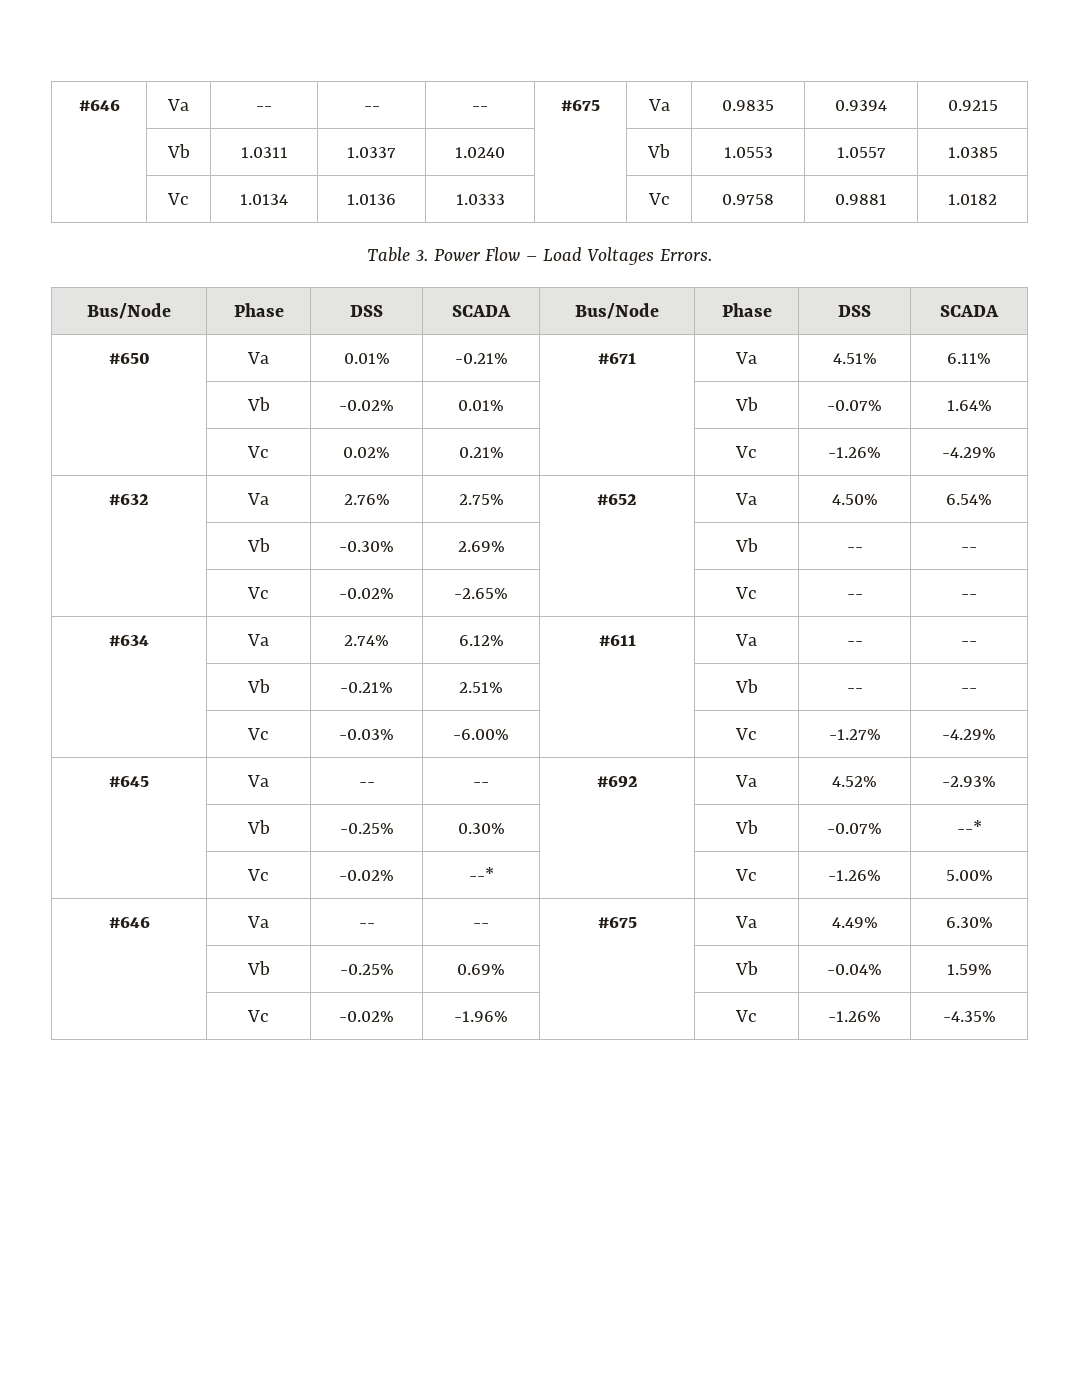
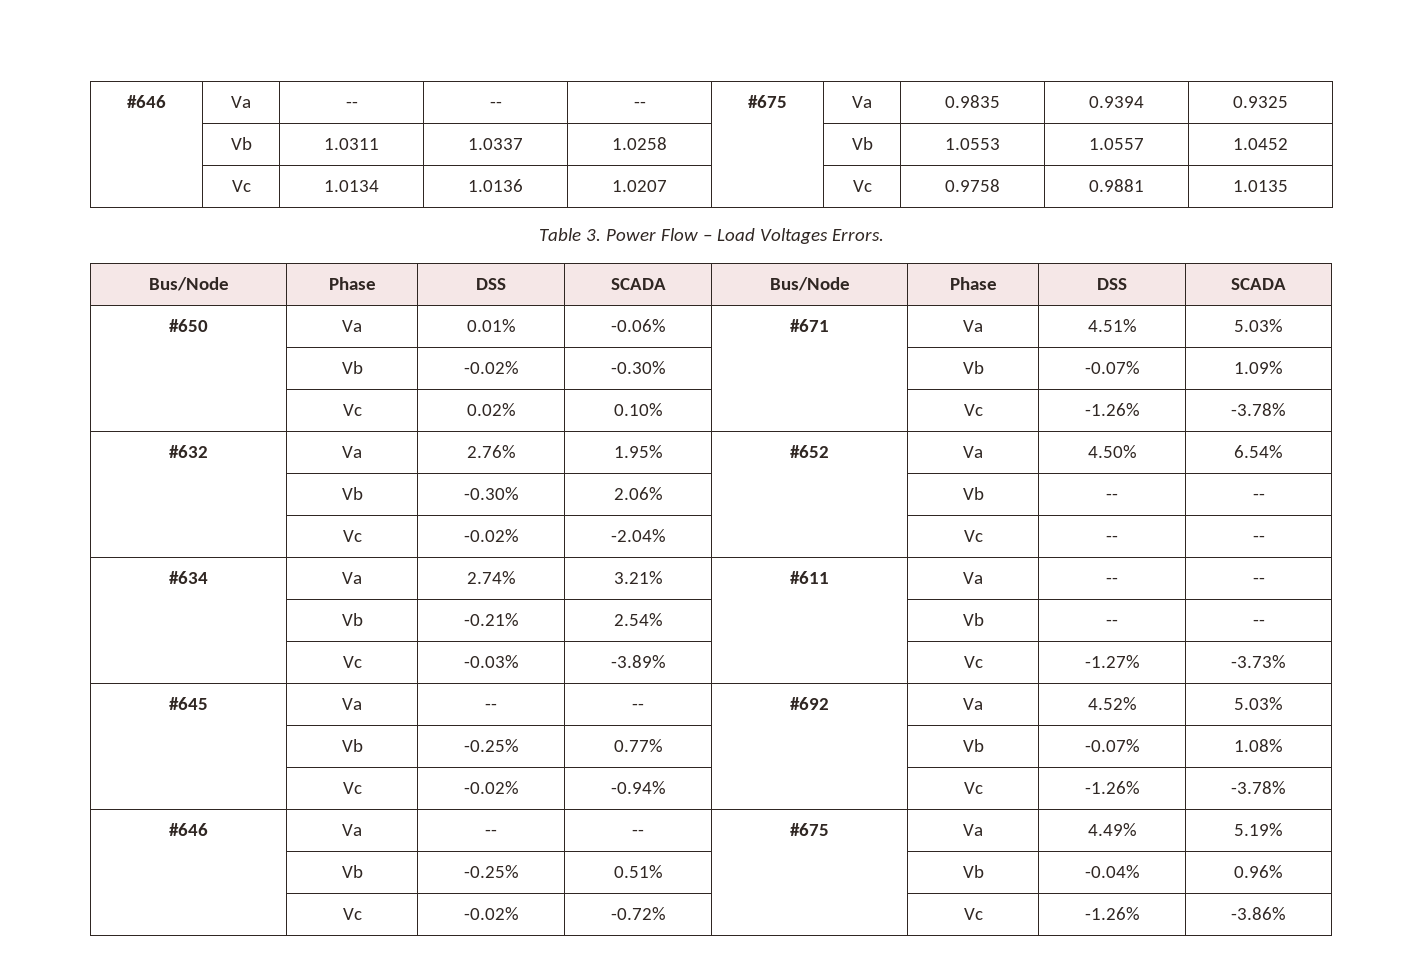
- #646 | Va | -- | -- | -- | #675 | Va | 0.9835 | 0.9394 | 0.9215
+ #646 | Va | -- | -- | -- | #675 | Va | 0.9835 | 0.9394 | 0.9325
- | Vb | 1.0311 | 1.0337 | 1.0240 | | Vb | 1.0553 | 1.0557 | 1.0385
+ | Vb | 1.0311 | 1.0337 | 1.0258 | | Vb | 1.0553 | 1.0557 | 1.0452
- | Vc | 1.0134 | 1.0136 | 1.0333 | | Vc | 0.9758 | 0.9881 | 1.0182
+ | Vc | 1.0134 | 1.0136 | 1.0207 | | Vc | 0.9758 | 0.9881 | 1.0135
- #650 | Va | 0.01% | -0.21% | #671 | Va | 4.51% | 6.11%
+ #650 | Va | 0.01% | -0.06% | #671 | Va | 4.51% | 5.03%
- | Vb | -0.02% | 0.01% | | Vb | -0.07% | 1.64%
+ | Vb | -0.02% | -0.30% | | Vb | -0.07% | 1.09%
- | Vc | 0.02% | 0.21% | | Vc | -1.26% | -4.29%
+ | Vc | 0.02% | 0.10% | | Vc | -1.26% | -3.78%
- #632 | Va | 2.76% | 2.75% | #652 | Va | 4.50% | 6.54%
+ #632 | Va | 2.76% | 1.95% | #652 | Va | 4.50% | 6.54%
- | Vb | -0.30% | 2.69% | | Vb | -- | --
+ | Vb | -0.30% | 2.06% | | Vb | -- | --
- | Vc | -0.02% | -2.65% | | Vc | -- | --
+ | Vc | -0.02% | -2.04% | | Vc | -- | --
- #634 | Va | 2.74% | 6.12% | #611 | Va | -- | --
+ #634 | Va | 2.74% | 3.21% | #611 | Va | -- | --
- | Vb | -0.21% | 2.51% | | Vb | -- | --
+ | Vb | -0.21% | 2.54% | | Vb | -- | --
- | Vc | -0.03% | -6.00% | | Vc | -1.27% | -4.29%
+ | Vc | -0.03% | -3.89% | | Vc | -1.27% | -3.73%
- #645 | Va | -- | -- | #692 | Va | 4.52% | -2.93%
- | Vb | -0.25% | 0.30% | | Vb | -0.07% | --*
- | Vc | -0.02% | --* | | Vc | -1.26% | 5.00%
+ #645 | Va | -- | -- | #692 | Va | 4.52% | 5.03%
+ | Vb | -0.25% | 0.77% | | Vb | -0.07% | 1.08%
+ | Vc | -0.02% | -0.94% | | Vc | -1.26% | -3.78%
- #646 | Va | -- | -- | #675 | Va | 4.49% | 6.30%
- | Vb | -0.25% | 0.69% | | Vb | -0.04% | 1.59%
- | Vc | -0.02% | -1.96% | | Vc | -1.26% | -4.35%
+ #646 | Va | -- | -- | #675 | Va | 4.49% | 5.19%
+ | Vb | -0.25% | 0.51% | | Vb | -0.04% | 0.96%
+ | Vc | -0.02% | -0.72% | | Vc | -1.26% | -3.86%

